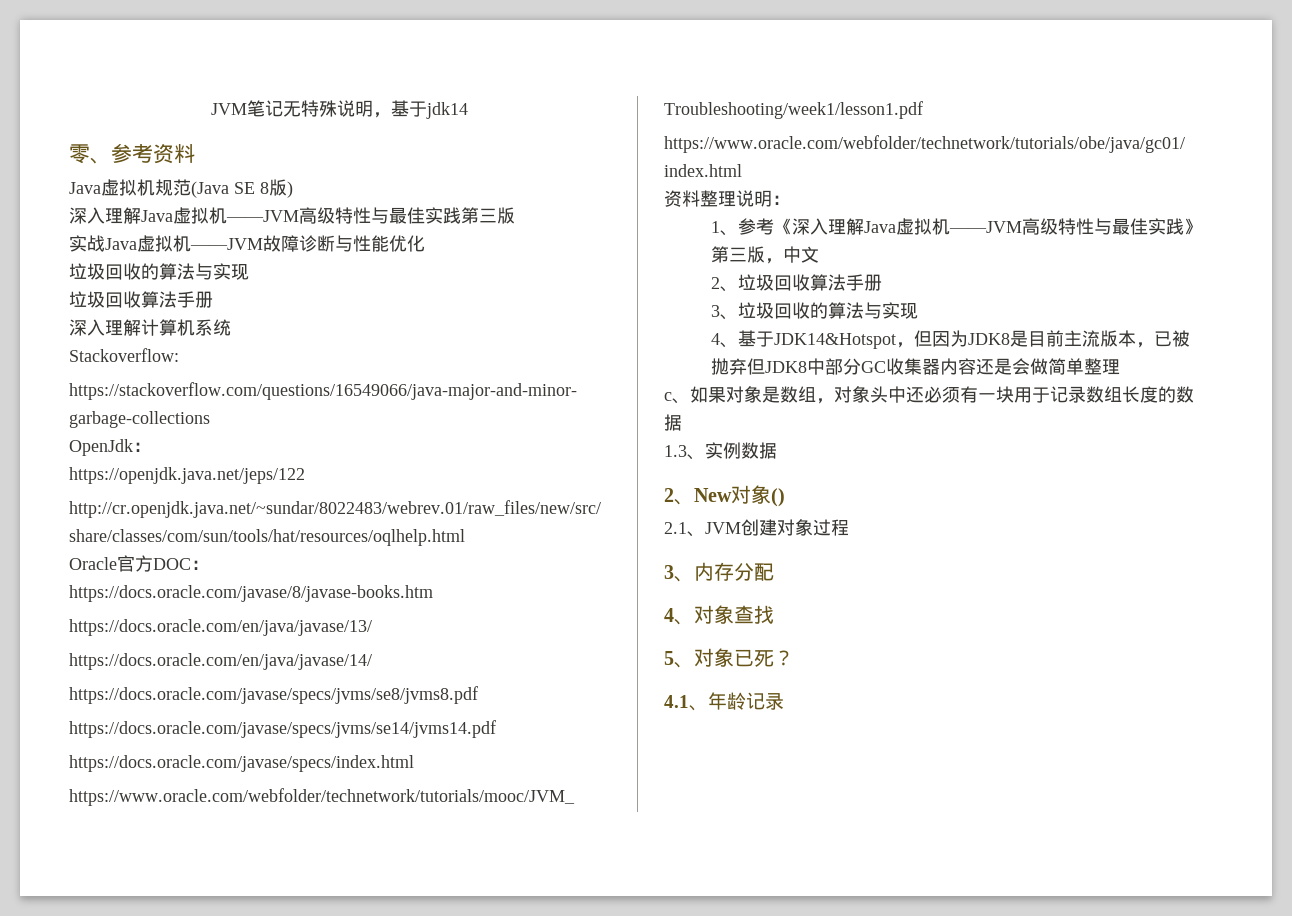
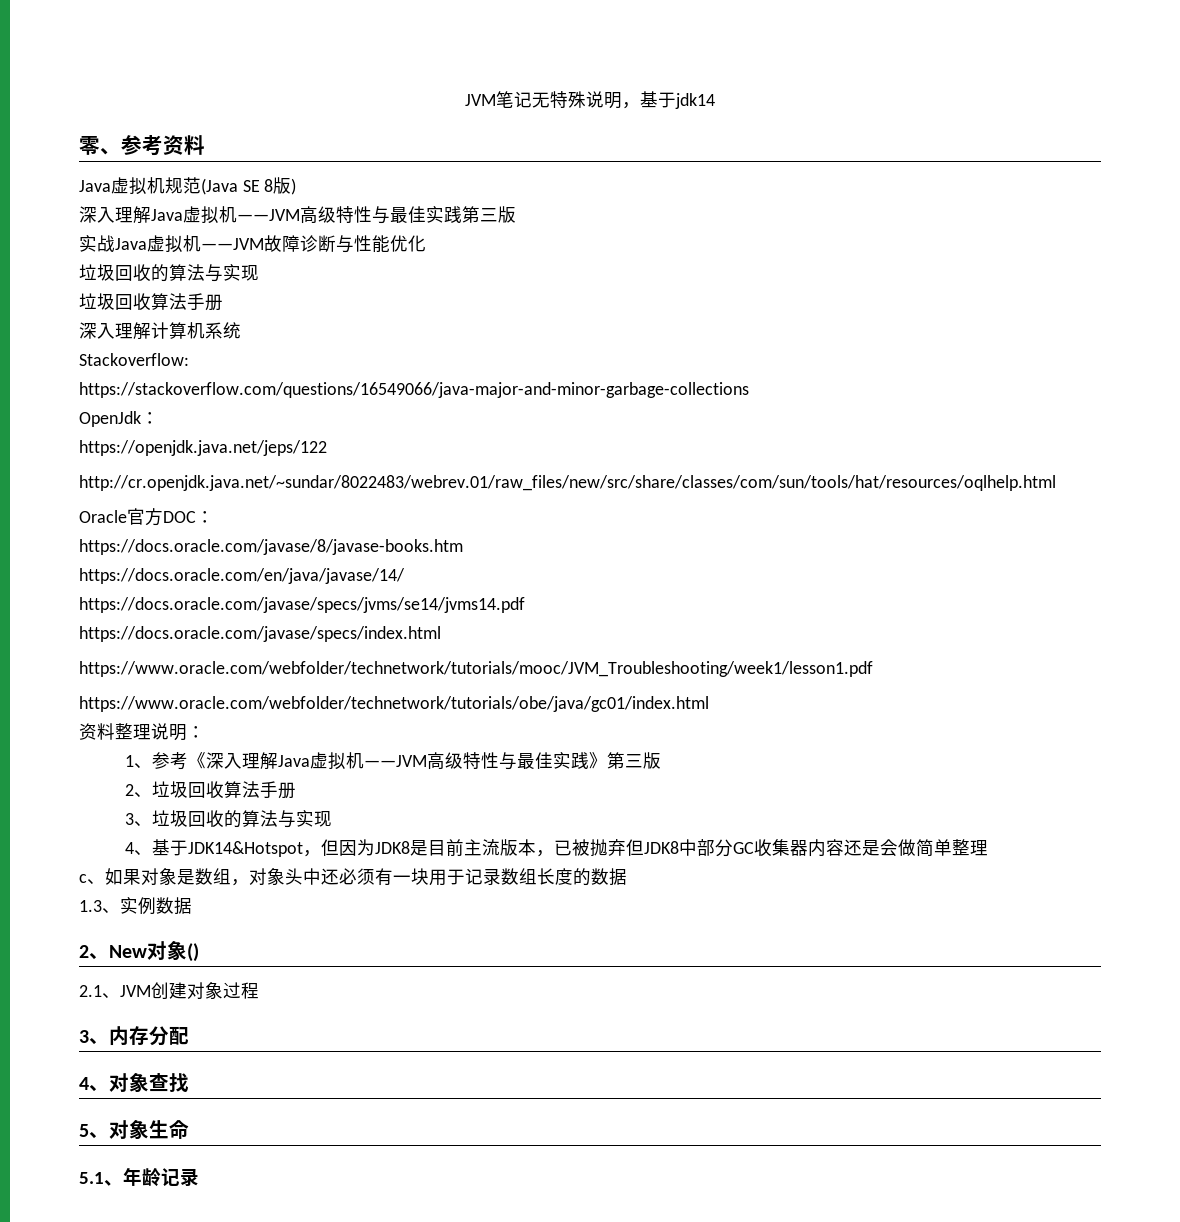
- https://docs.oracle.com/en/java/javase/13/
- https://docs.oracle.com/javase/specs/jvms/se8/jvms8.pdf
- 1、参考《深入理解Java虚拟机——JVM高级特性与最佳实践》第三版，中文
+ 1、参考《深入理解Java虚拟机——JVM高级特性与最佳实践》第三版
- 5、对象已死？
- 4.1、年龄记录
+ 5、对象生命
+ 5.1、年龄记录

